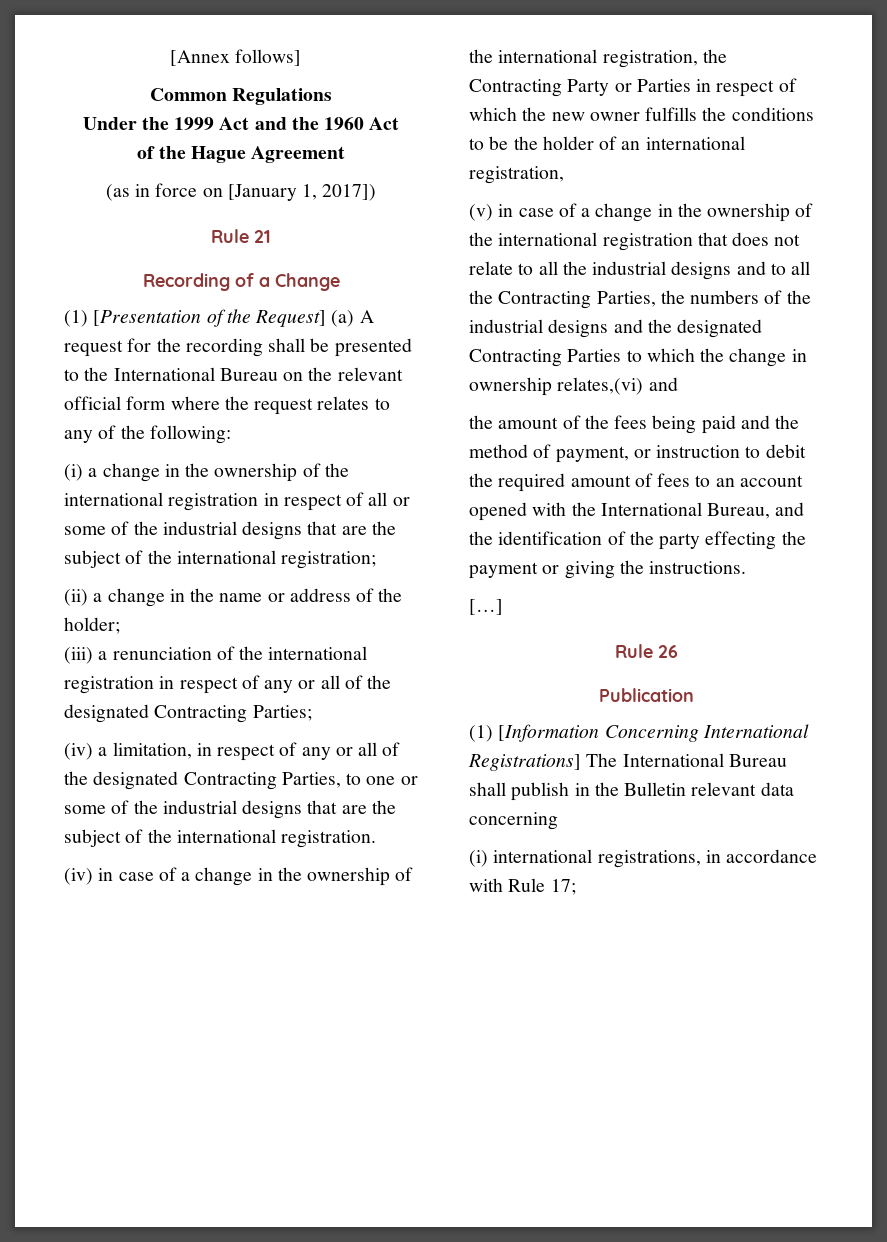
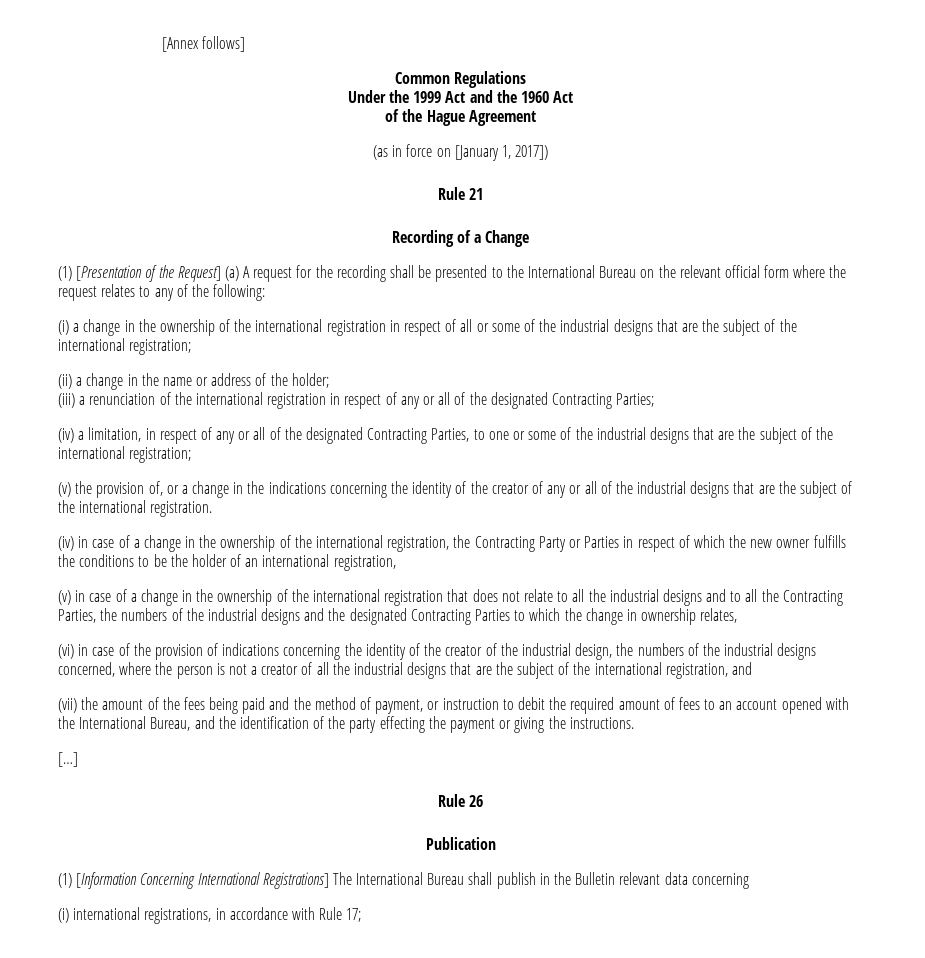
- (iv) a limitation, in respect of any or all of the designated Contracting Parties, to one or some of the industrial designs that are the subject of the international registration.
+ (iv) a limitation, in respect of any or all of the designated Contracting Parties, to one or some of the industrial designs that are the subject of the international registration;
+ (v) the provision of, or a change in the indications concerning the identity of the creator of any or all of the industrial designs that are the subject of the international registration.
- (v) in case of a change in the ownership of the international registration that does not relate to all the industrial designs and to all the Contracting Parties, the numbers of the industrial designs and the designated Contracting Parties to which the change in ownership relates,(vi) and
+ (v) in case of a change in the ownership of the international registration that does not relate to all the industrial designs and to all the Contracting Parties, the numbers of the industrial designs and the designated Contracting Parties to which the change in ownership relates,
+ (vi) in case of the provision of indications concerning the identity of the creator of the industrial design, the numbers of the industrial designs concerned, where the person is not a creator of all the industrial designs that are the subject of the international registration, and
- the amount of the fees being paid and the method of payment, or instruction to debit the required amount of fees to an account opened with the International Bureau, and the identification of the party effecting the payment or giving the instructions.
+ (vii) the amount of the fees being paid and the method of payment, or instruction to debit the required amount of fees to an account opened with the International Bureau, and the identification of the party effecting the payment or giving the instructions.

